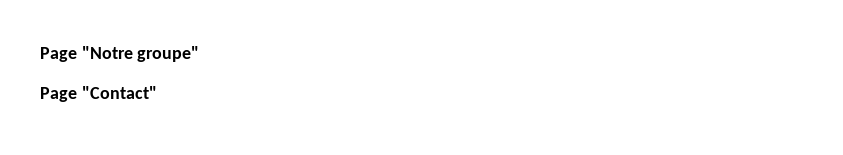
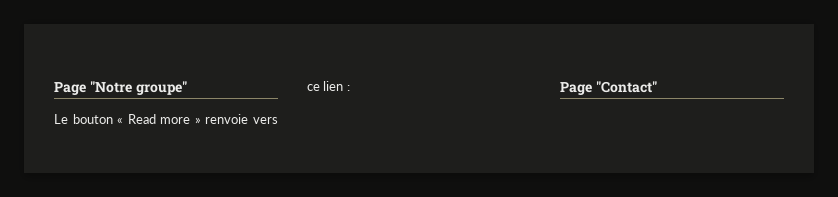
+ Le bouton « Read more » renvoie vers ce lien :

